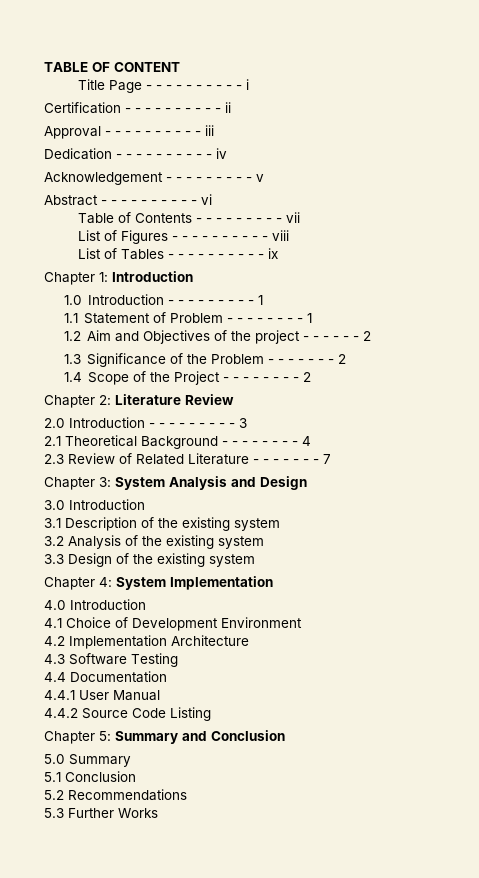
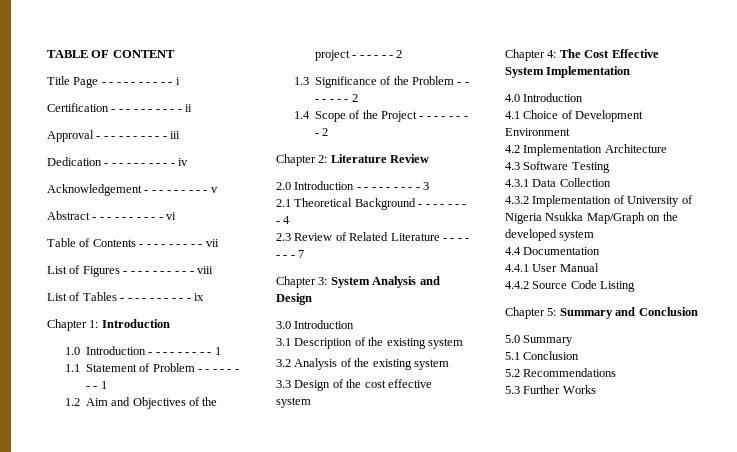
- 3.3 Design of the existing system
+ 3.3 Design of the cost effective system
- Chapter 4: System Implementation
+ Chapter 4: The Cost Effective System Implementation
+ 4.3.1 Data Collection
+ 4.3.2 Implementation of University of Nigeria Nsukka Map/Graph on the developed system

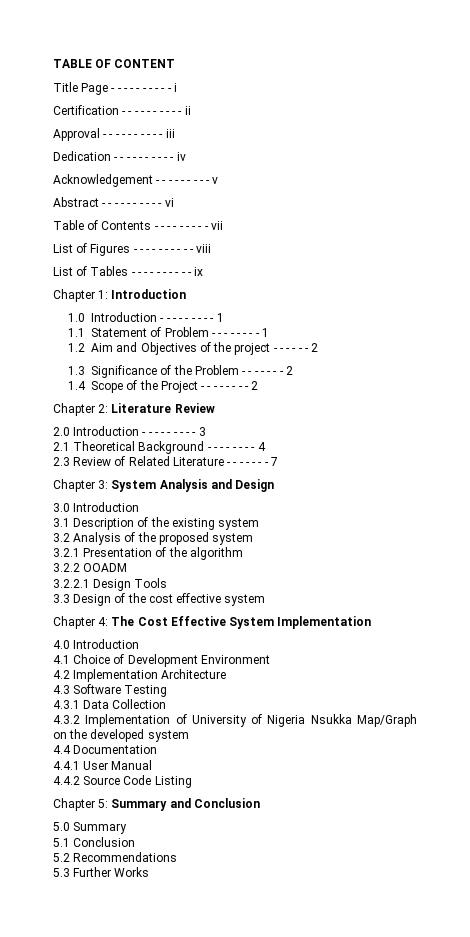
- 3.2 Analysis of the existing system
+ 3.2 Analysis of the proposed system
+ 3.2.1 Presentation of the algorithm
+ 3.2.2 OOADM
+ 3.2.2.1 Design Tools

